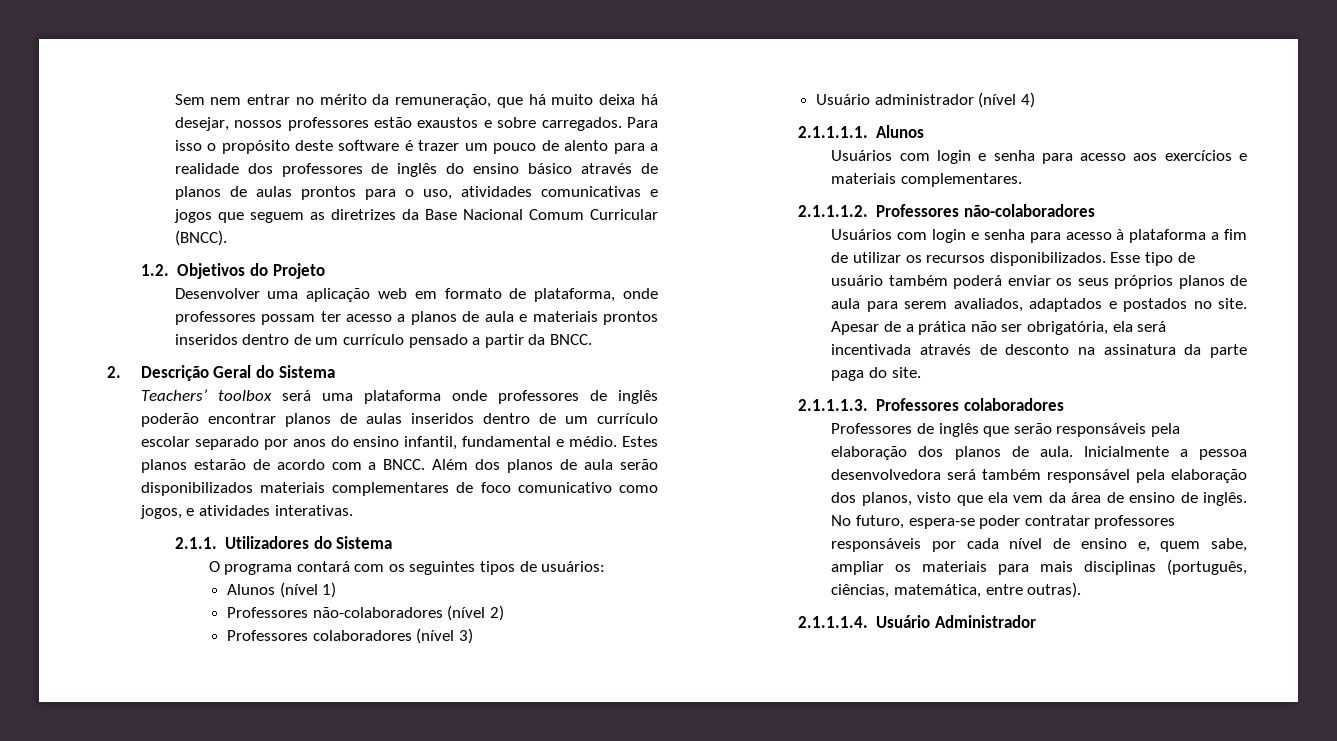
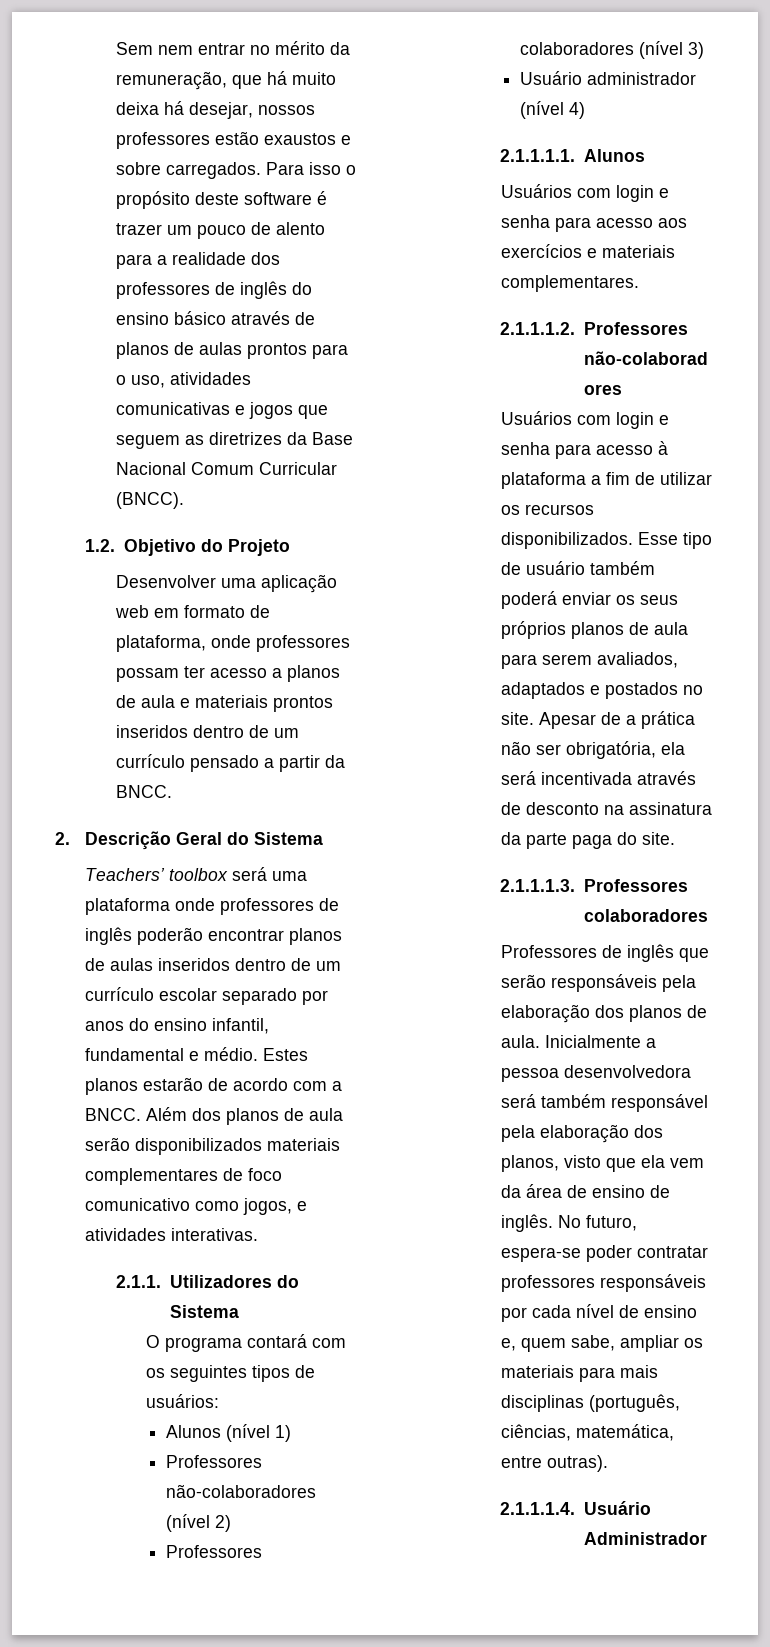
- 1.2. Objetivos do Projeto
+ 1.2. Objetivo do Projeto

